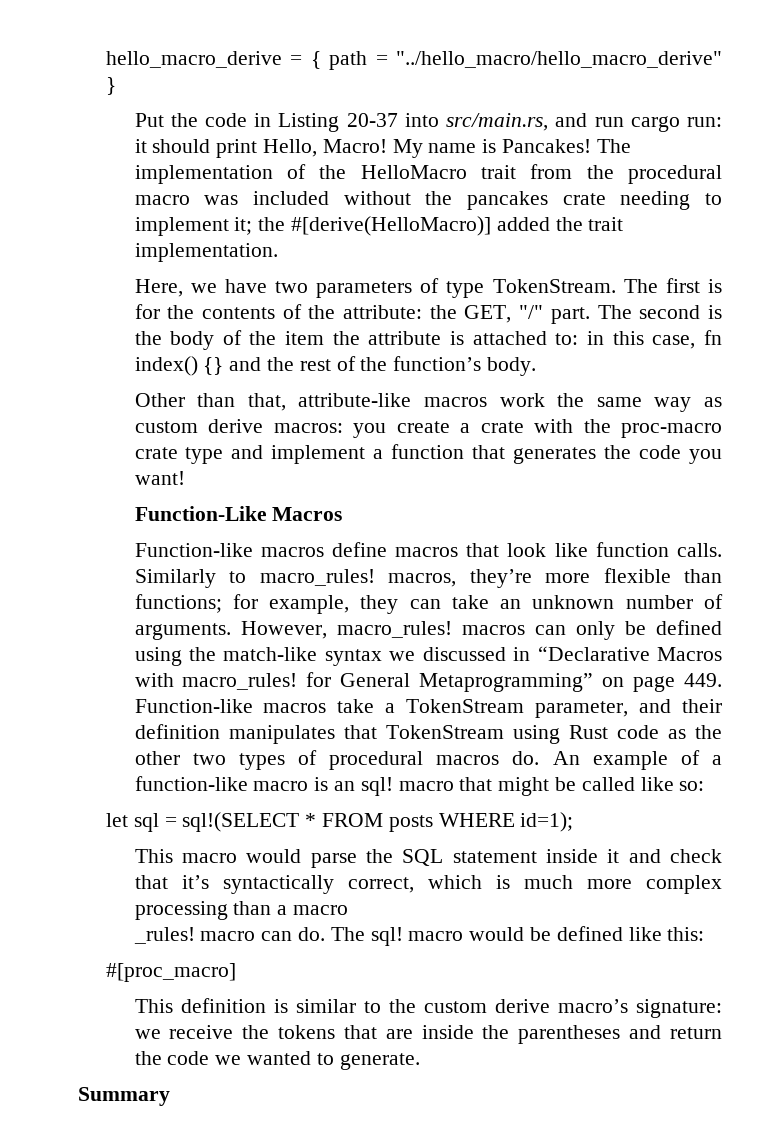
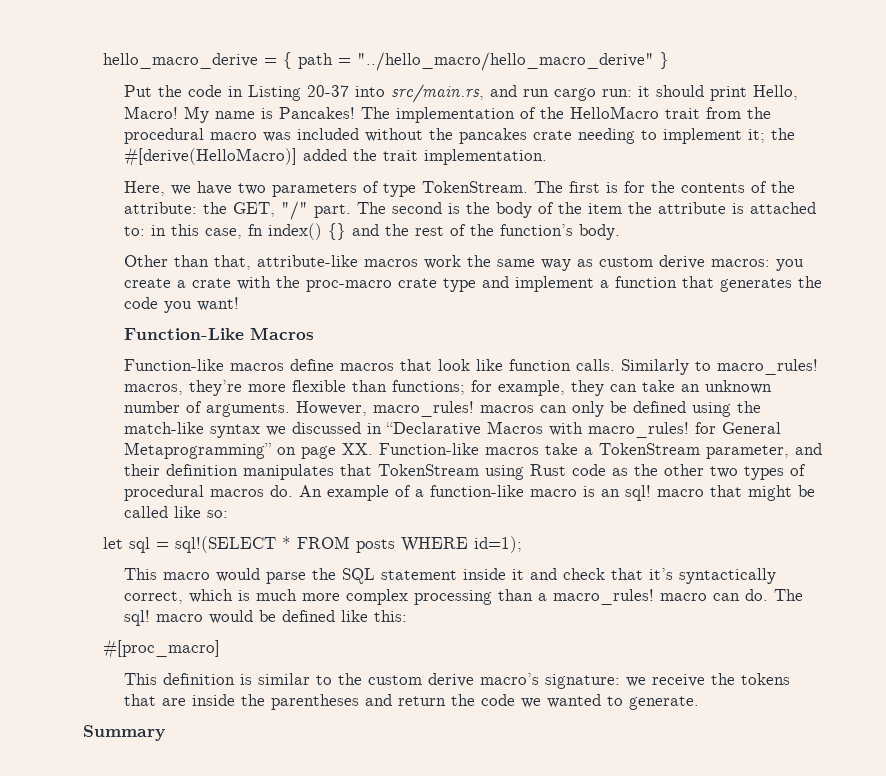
- However, macro_rules! macros can only be defined using the match-like syntax we discussed in “Declarative Macros with macro_rules! for General Metaprogramming” on page 449. Function-like macros take a TokenStream parameter, and their definition manipulates that TokenStream using Rust code as the other two types of procedural macros do.
+ However, macro_rules! macros can only be defined using the match-like syntax we discussed in “Declarative Macros with macro_rules! for General Metaprogramming” on page XX. Function-like macros take a TokenStream parameter, and their definition manipulates that TokenStream using Rust code as the other two types of procedural macros do.
- This macro would parse the SQL statement inside it and check that it’s syntactically correct, which is much more complex processing than a macro
- _rules! macro can do.
+ This macro would parse the SQL statement inside it and check that it’s syntactically correct, which is much more complex processing than a macro_rules! macro can do.

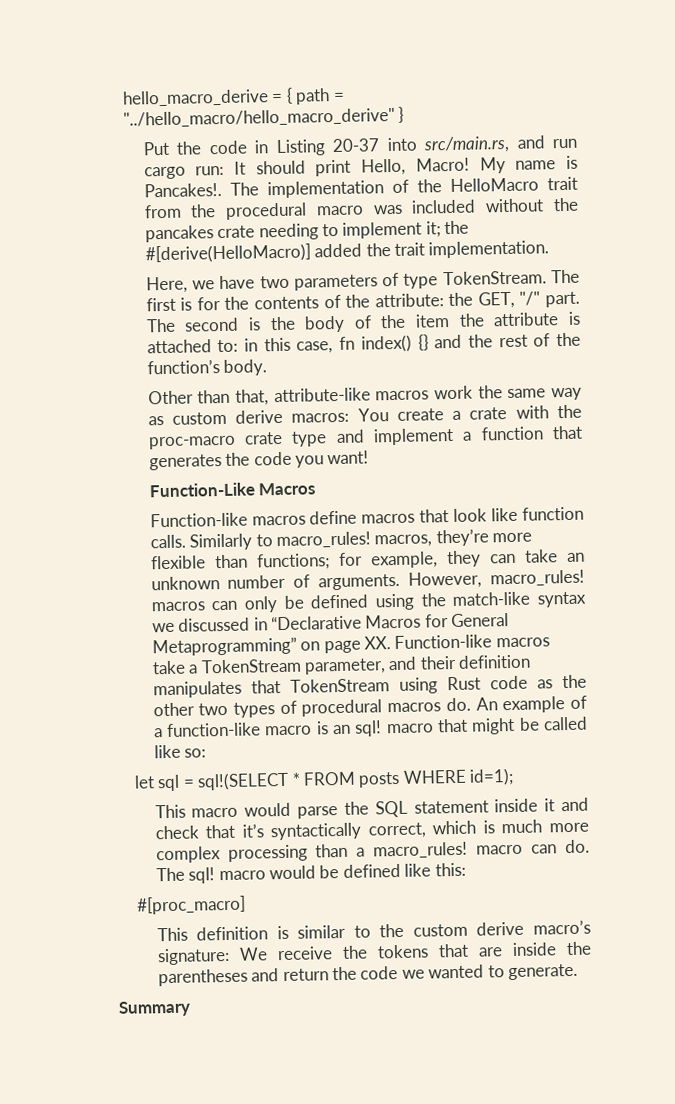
- Put the code in Listing 20-37 into src/main.rs, and run cargo run: it should print Hello, Macro!
+ Put the code in Listing 20-37 into src/main.rs, and run cargo run: It should print Hello, Macro!
- My name is Pancakes!
+ My name is Pancakes!.
- Other than that, attribute-like macros work the same way as custom derive macros: you create a crate with the proc-macro crate type and implement a function that generates the code you want!
+ Other than that, attribute-like macros work the same way as custom derive macros: You create a crate with the proc-macro crate type and implement a function that generates the code you want!
- However, macro_rules! macros can only be defined using the match-like syntax we discussed in “Declarative Macros with macro_rules! for General Metaprogramming” on page XX. Function-like macros take a TokenStream parameter, and their definition manipulates that TokenStream using Rust code as the other two types of procedural macros do.
+ However, macro_rules! macros can only be defined using the match-like syntax we discussed in “Declarative Macros for General Metaprogramming” on page XX. Function-like macros take a TokenStream parameter, and their definition manipulates that TokenStream using Rust code as the other two types of procedural macros do.
- This definition is similar to the custom derive macro’s signature: we receive the tokens that are inside the parentheses and return the code we wanted to generate.
+ This definition is similar to the custom derive macro’s signature: We receive the tokens that are inside the parentheses and return the code we wanted to generate.

